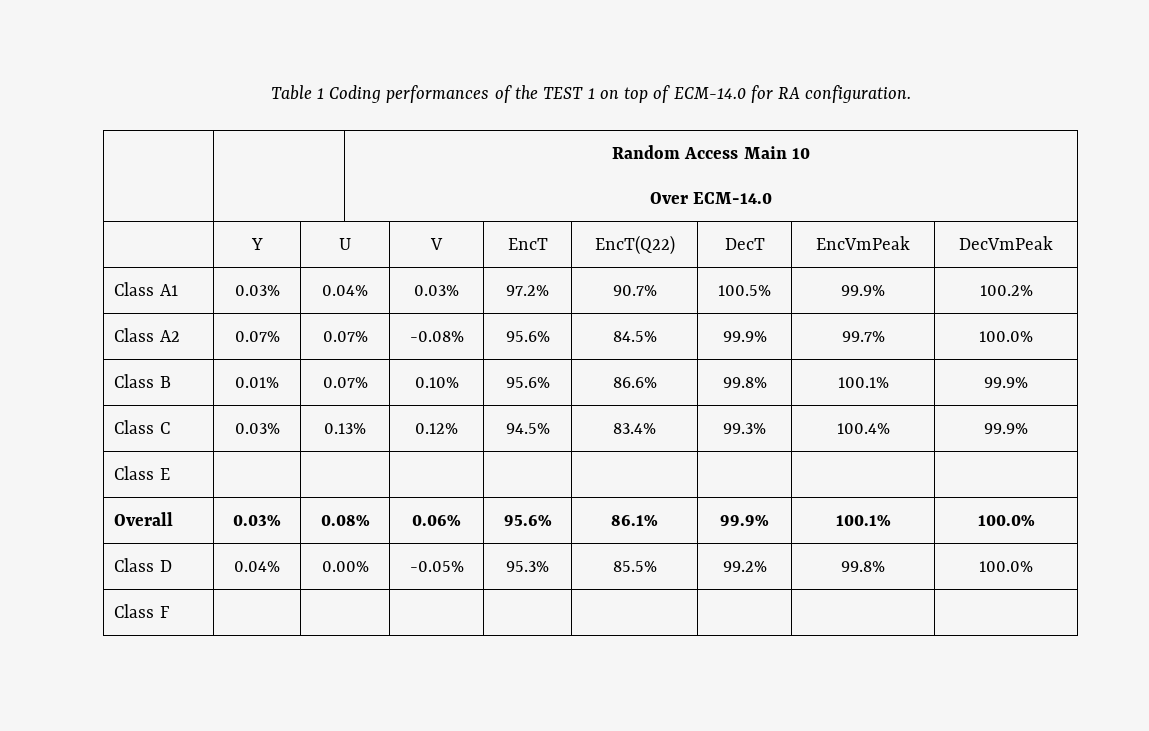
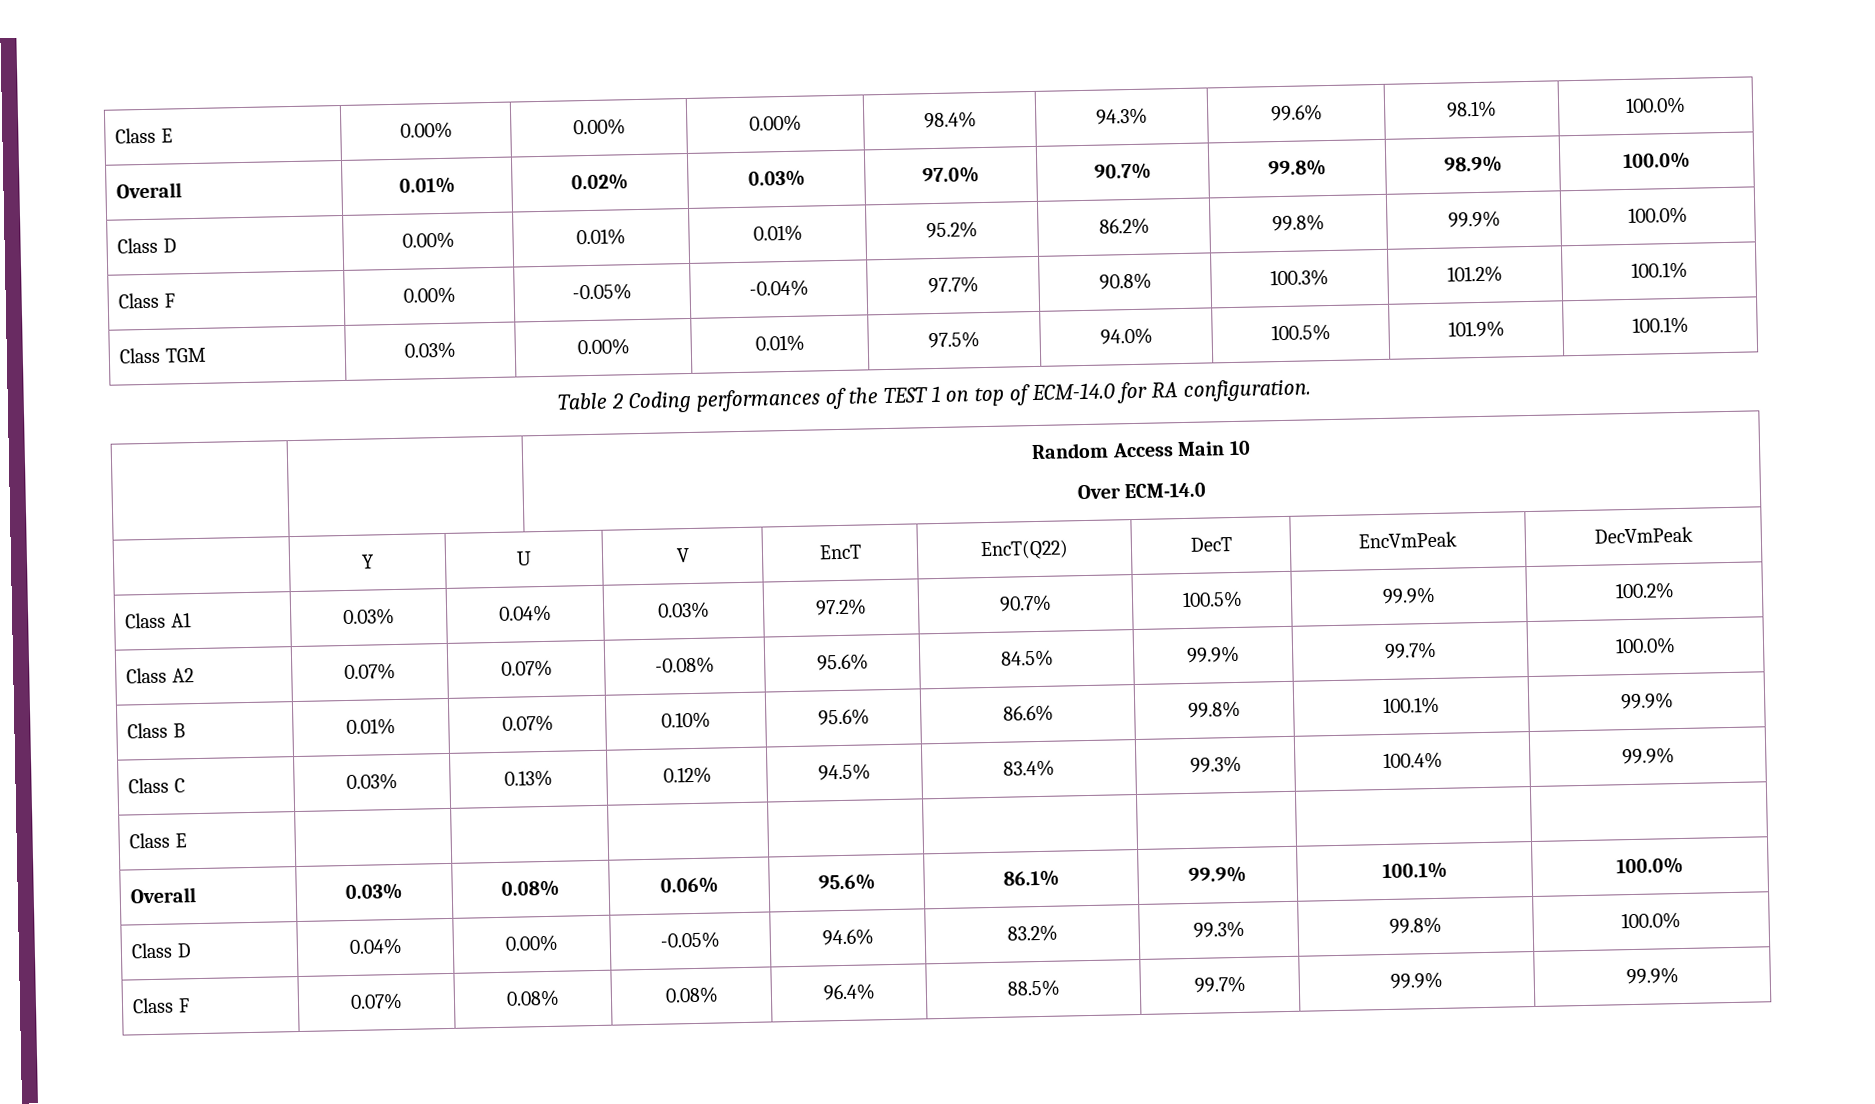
- Table 1 Coding performances of the TEST 1 on top of ECM-14.0 for RA configuration.
+ Class E | 0.00% | 0.00% | 0.00% | 98.4% | 94.3% | 99.6% | 98.1% | 100.0%
+ Overall | 0.01% | 0.02% | 0.03% | 97.0% | 90.7% | 99.8% | 98.9% | 100.0%
+ Class D | 0.00% | 0.01% | 0.01% | 95.2% | 86.2% | 99.8% | 99.9% | 100.0%
+ Class F | 0.00% | -0.05% | -0.04% | 97.7% | 90.8% | 100.3% | 101.2% | 100.1%
+ Class TGM | 0.03% | 0.00% | 0.01% | 97.5% | 94.0% | 100.5% | 101.9% | 100.1%
+ Table 2 Coding performances of the TEST 1 on top of ECM-14.0 for RA configuration.
- Class D | 0.04% | 0.00% | -0.05% | 95.3% | 85.5% | 99.2% | 99.8% | 100.0%
+ Class D | 0.04% | 0.00% | -0.05% | 94.6% | 83.2% | 99.3% | 99.8% | 100.0%
- Class F | | | | | | | |
+ Class F | 0.07% | 0.08% | 0.08% | 96.4% | 88.5% | 99.7% | 99.9% | 99.9%

